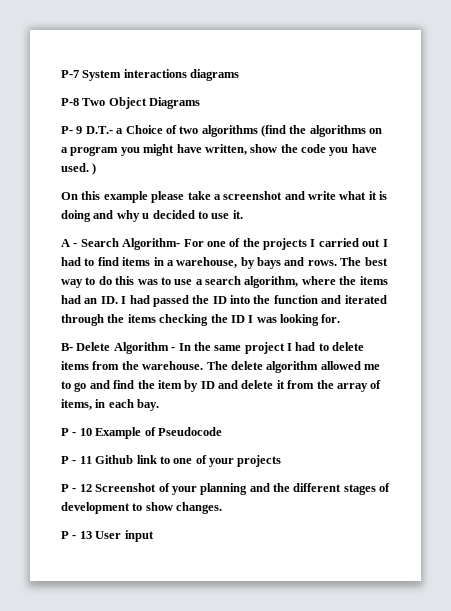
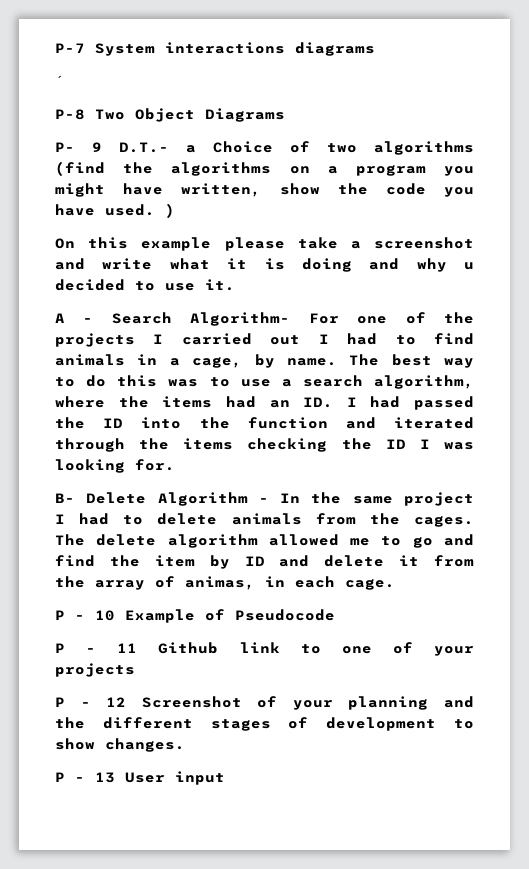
+ ´
- A - Search Algorithm- For one of the projects I carried out I had to find items in a warehouse, by bays and rows.
+ A - Search Algorithm- For one of the projects I carried out I had to find animals in a cage, by name.
- B- Delete Algorithm - In the same project I had to delete items from the warehouse.
+ B- Delete Algorithm - In the same project I had to delete animals from the cages.
- The delete algorithm allowed me to go and find the item by ID and delete it from the array of items, in each bay.
+ The delete algorithm allowed me to go and find the item by ID and delete it from the array of animas, in each cage.

